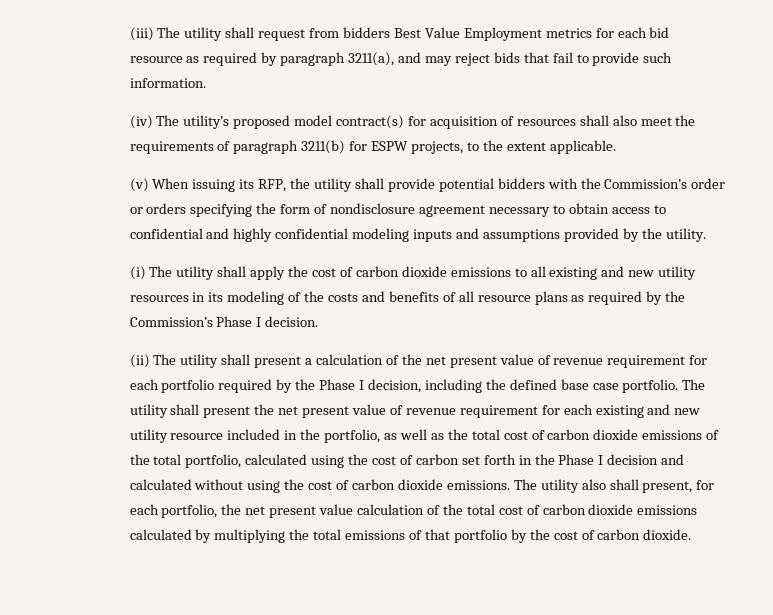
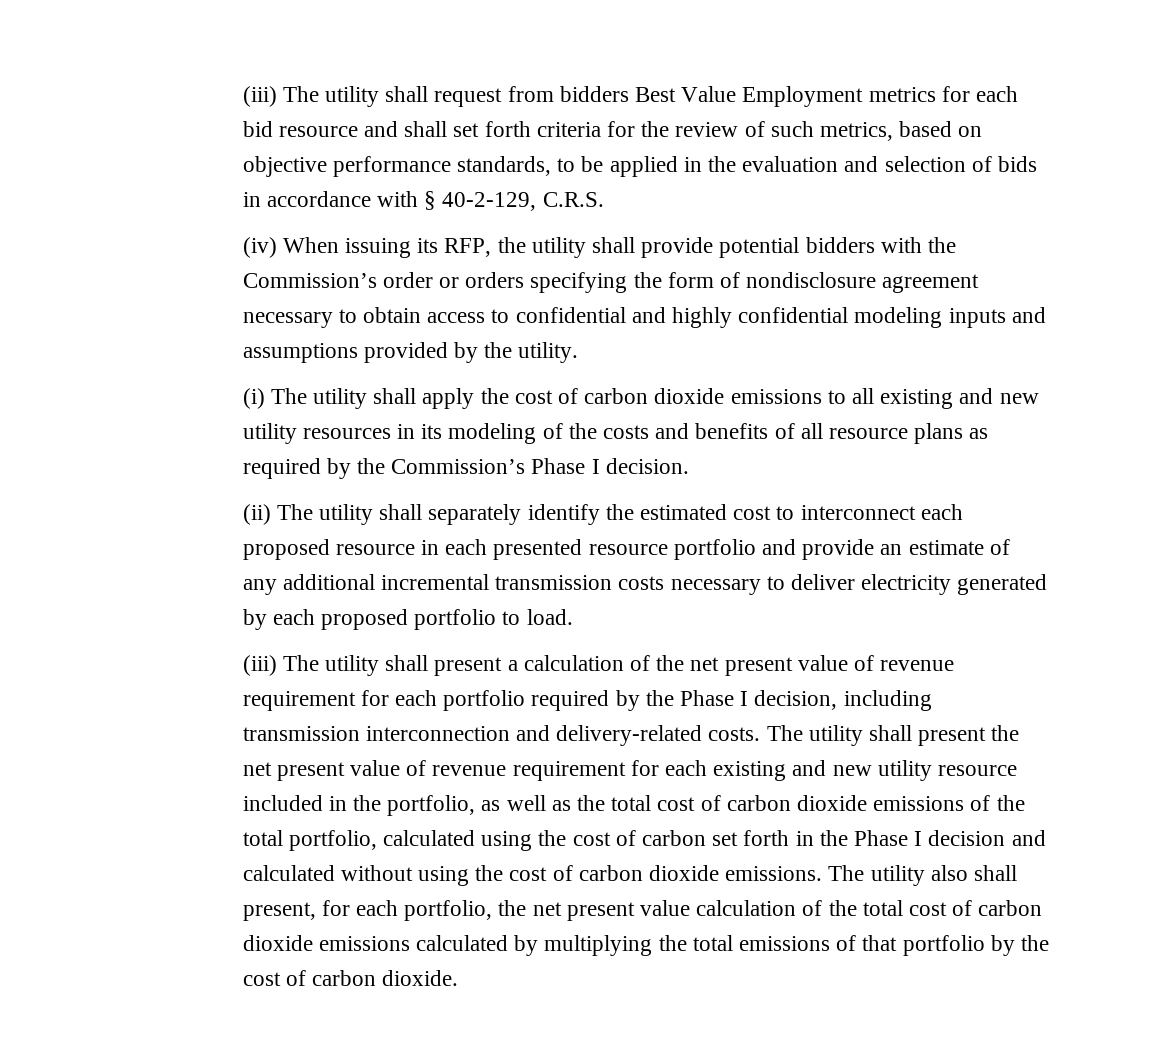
- (iii) The utility shall request from bidders Best Value Employment metrics for each bid resource as required by paragraph 3211(a), and may reject bids that fail to provide such information.
- (iv) The utility’s proposed model contract(s) for acquisition of resources shall also meet the requirements of paragraph 3211(b) for ESPW projects, to the extent applicable.
- (v) When issuing its RFP, the utility shall provide potential bidders with the Commission’s order or orders specifying the form of nondisclosure agreement necessary to obtain access to confidential and highly confidential modeling inputs and assumptions provided by the utility.
+ (iii) The utility shall request from bidders Best Value Employment metrics for each bid resource and shall set forth criteria for the review of such metrics, based on objective performance standards, to be applied in the evaluation and selection of bids in accordance with § 40-2-129, C.R.S.
+ (iv) When issuing its RFP, the utility shall provide potential bidders with the Commission’s order or orders specifying the form of nondisclosure agreement necessary to obtain access to confidential and highly confidential modeling inputs and assumptions provided by the utility.
- (ii) The utility shall present a calculation of the net present value of revenue requirement for each portfolio required by the Phase I decision, including the defined base case portfolio.
+ (ii) The utility shall separately identify the estimated cost to interconnect each proposed resource in each presented resource portfolio and provide an estimate of any additional incremental transmission costs necessary to deliver electricity generated by each proposed portfolio to load.
+ (iii) The utility shall present a calculation of the net present value of revenue requirement for each portfolio required by the Phase I decision, including transmission interconnection and delivery-related costs.

